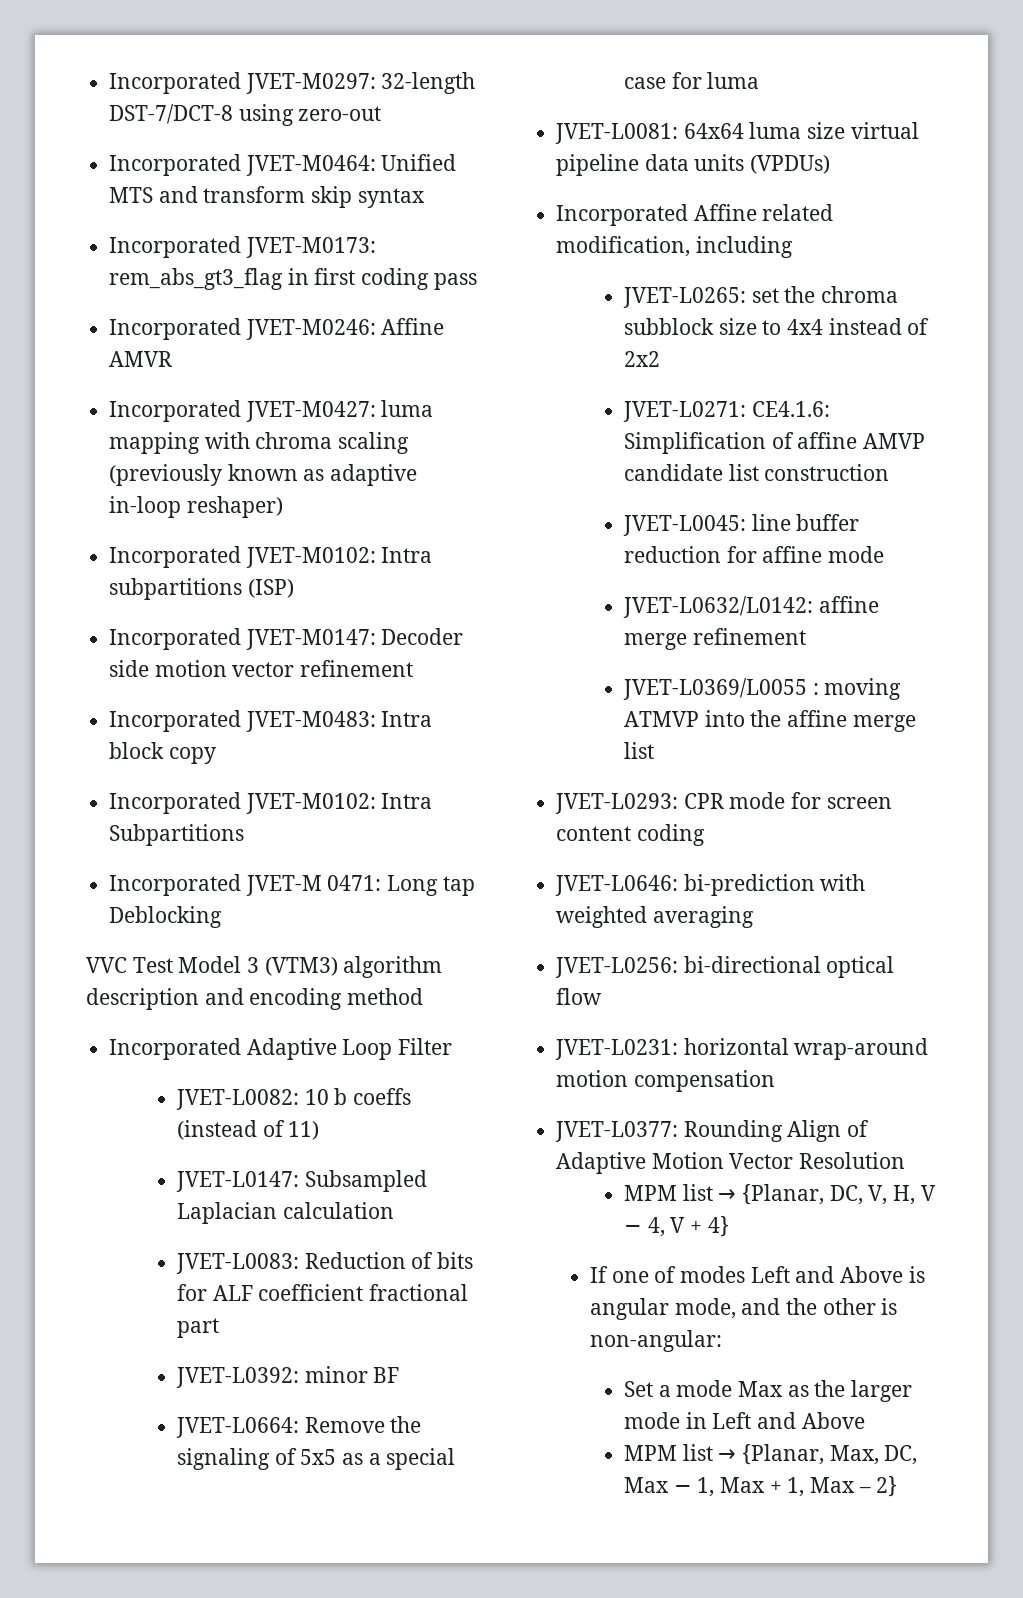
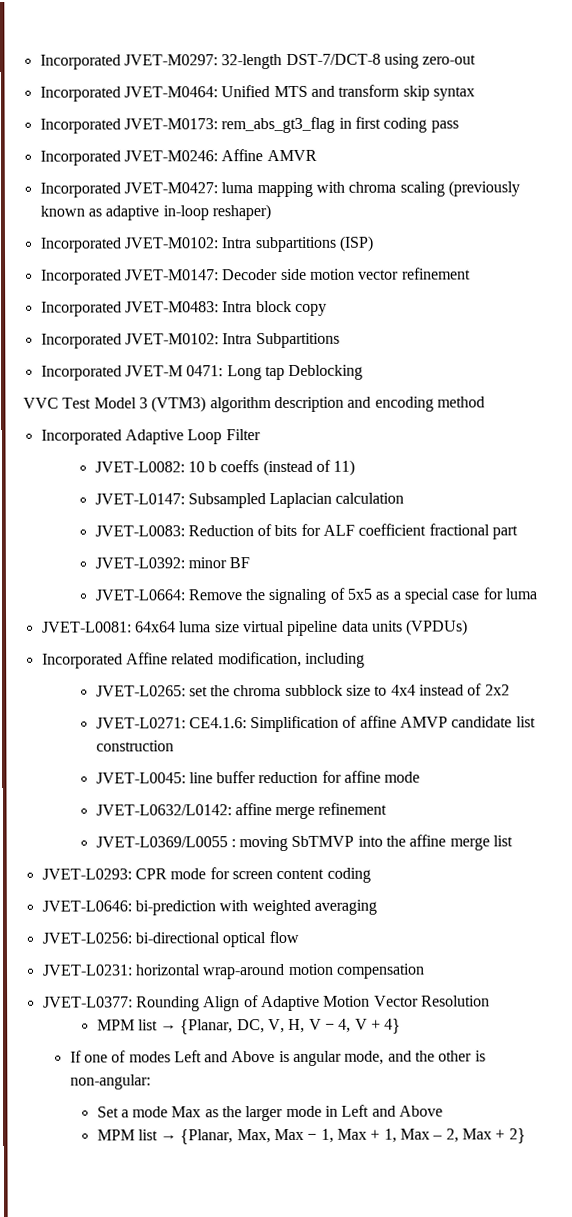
- JVET-L0369/L0055 : moving ATMVP into the affine merge list
+ JVET-L0369/L0055 : moving SbTMVP into the affine merge list
- MPM list → {Planar, Max, DC, Max − 1, Max + 1, Max – 2}
+ MPM list → {Planar, Max, Max − 1, Max + 1, Max – 2, Max + 2}

